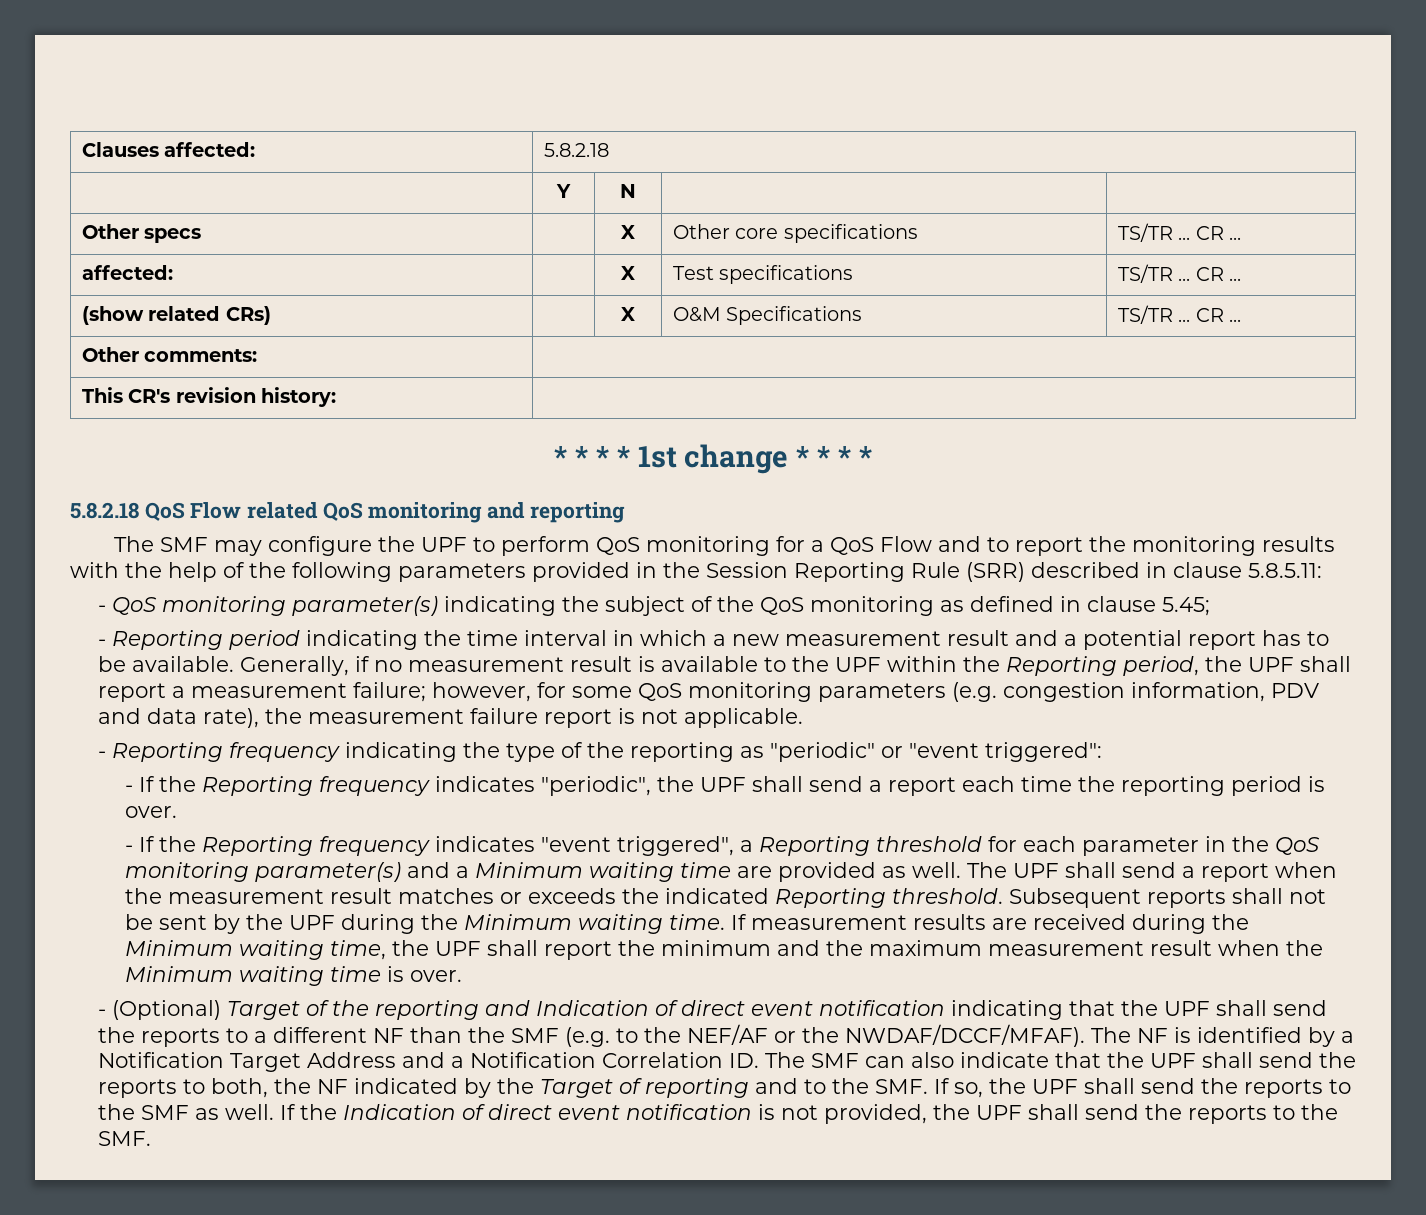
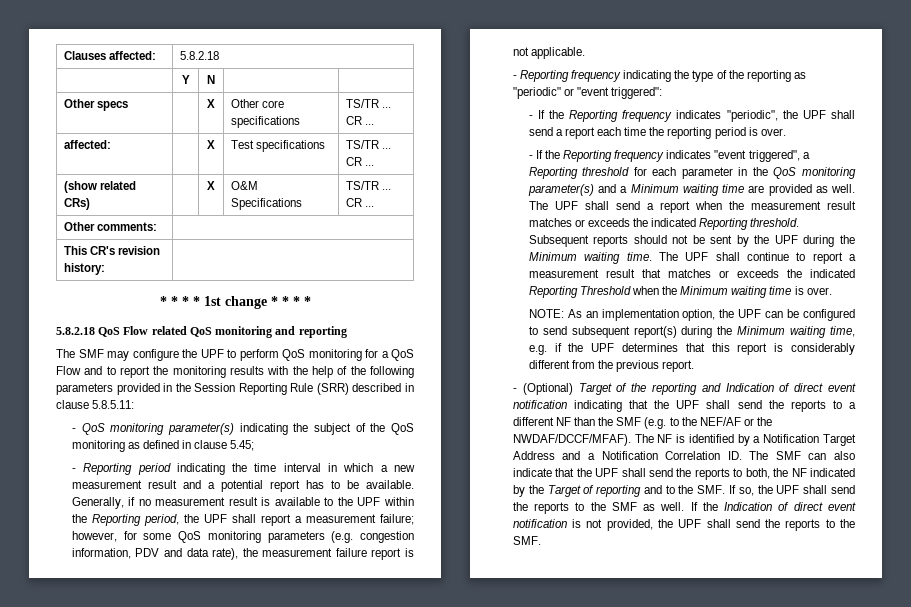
- Subsequent reports shall not be sent by the UPF during the Minimum waiting time.
+ Subsequent reports should not be sent by the UPF during the Minimum waiting time.
- If measurement results are received during the Minimum waiting time, the UPF shall report the minimum and the maximum measurement result when the Minimum waiting time is over.
+ The UPF shall continue to report a measurement result that matches or exceeds the indicated Reporting Threshold when the Minimum waiting time is over.
+ NOTE: As an implementation option, the UPF can be configured to send subsequent report(s) during the Minimum waiting time, e.g. if the UPF determines that this report is considerably different from the previous report.

